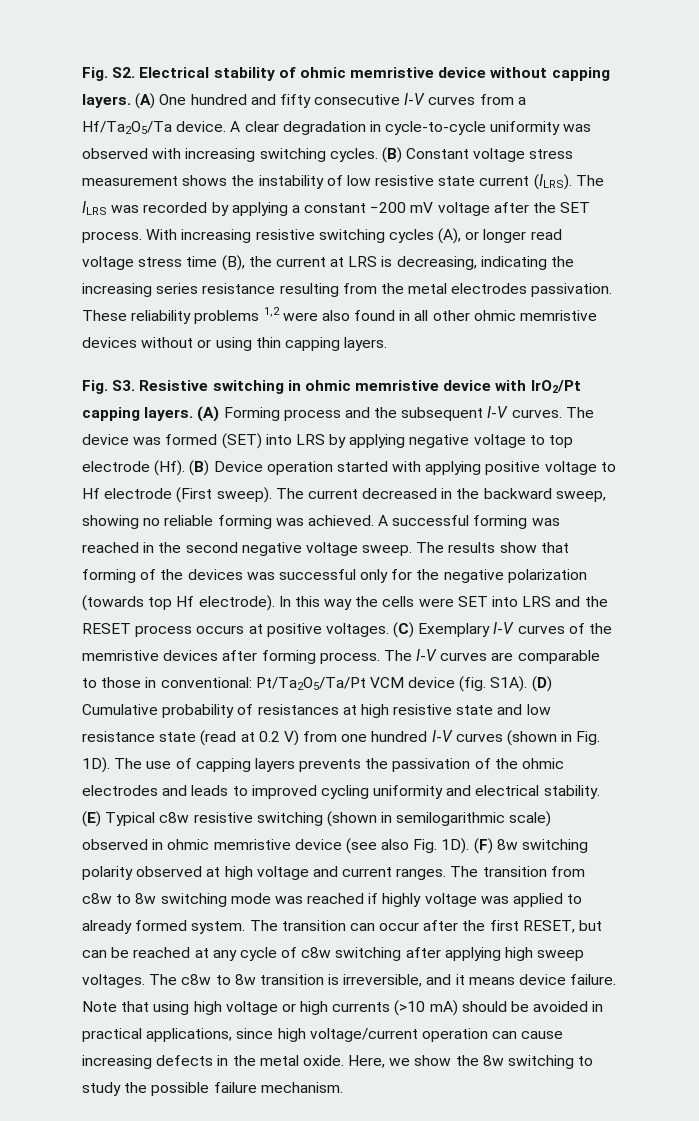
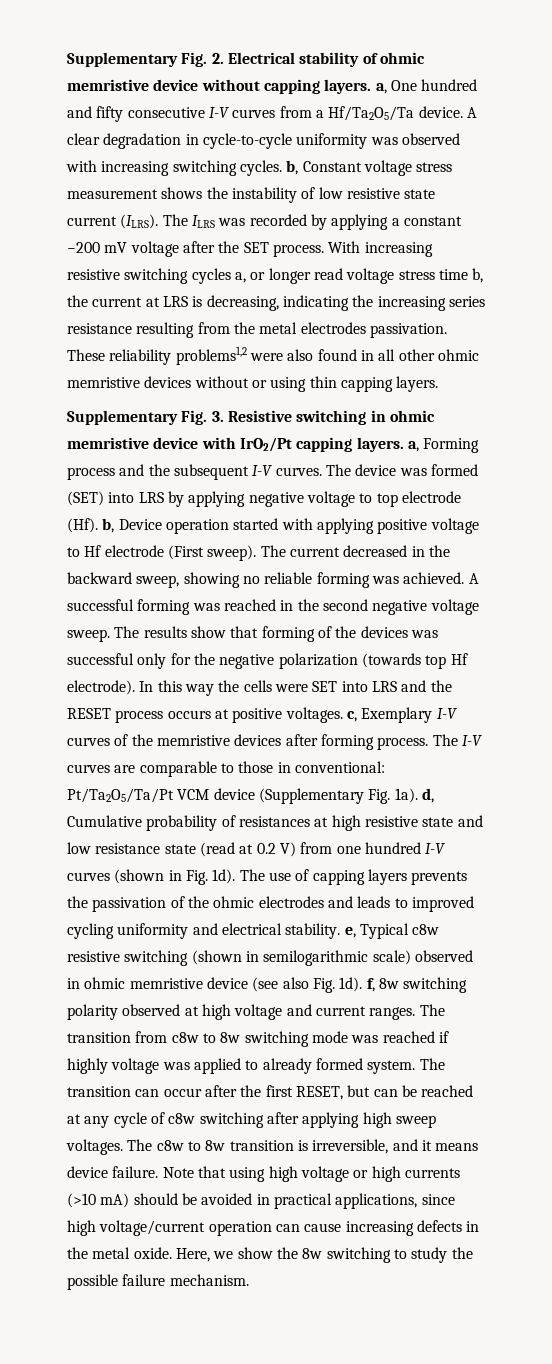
- Fig. S2. Electrical stability of ohmic memristive device without capping layers. (A) One hundred and fifty consecutive I-V curves from a Hf/Ta2O5/Ta device.
+ Supplementary Fig. 2. Electrical stability of ohmic memristive device without capping layers. a, One hundred and fifty consecutive I-V curves from a Hf/Ta2O5/Ta device.
- A clear degradation in cycle-to-cycle uniformity was observed with increasing switching cycles. (B) Constant voltage stress measurement shows the instability of low resistive state current (ILRS).
+ A clear degradation in cycle-to-cycle uniformity was observed with increasing switching cycles. b, Constant voltage stress measurement shows the instability of low resistive state current (ILRS).
- With increasing resistive switching cycles (A), or longer read voltage stress time (B), the current at LRS is decreasing, indicating the increasing series resistance resulting from the metal electrodes passivation.
+ With increasing resistive switching cycles a, or longer read voltage stress time b, the current at LRS is decreasing, indicating the increasing series resistance resulting from the metal electrodes passivation.
- These reliability problems 1,2 were also found in all other ohmic memristive devices without or using thin capping layers.
+ These reliability problems1,2 were also found in all other ohmic memristive devices without or using thin capping layers.
- Fig. S3. Resistive switching in ohmic memristive device with IrO2/Pt capping layers. (A) Forming process and the subsequent I-V curves.
+ Supplementary Fig. 3. Resistive switching in ohmic memristive device with IrO2/Pt capping layers. a, Forming process and the subsequent I-V curves.
- The device was formed (SET) into LRS by applying negative voltage to top electrode (Hf). (B) Device operation started with applying positive voltage to Hf electrode (First sweep).
+ The device was formed (SET) into LRS by applying negative voltage to top electrode (Hf). b, Device operation started with applying positive voltage to Hf electrode (First sweep).
- In this way the cells were SET into LRS and the RESET process occurs at positive voltages. (C) Exemplary I-V curves of the memristive devices after forming process.
+ In this way the cells were SET into LRS and the RESET process occurs at positive voltages. c, Exemplary I-V curves of the memristive devices after forming process.
- The I-V curves are comparable to those in conventional: Pt/Ta2O5/Ta/Pt VCM device (fig. S1A). (D) Cumulative probability of resistances at high resistive state and low resistance state (read at 0.2 V) from one hundred I-V curves (shown in Fig. 1D).
+ The I-V curves are comparable to those in conventional: Pt/Ta2O5/Ta/Pt VCM device (Supplementary Fig. 1a). d, Cumulative probability of resistances at high resistive state and low resistance state (read at 0.2 V) from one hundred I-V curves (shown in Fig. 1d).
- The use of capping layers prevents the passivation of the ohmic electrodes and leads to improved cycling uniformity and electrical stability. (E) Typical c8w resistive switching (shown in semilogarithmic scale) observed in ohmic memristive device (see also Fig. 1D). (F) 8w switching polarity observed at high voltage and current ranges.
+ The use of capping layers prevents the passivation of the ohmic electrodes and leads to improved cycling uniformity and electrical stability. e, Typical c8w resistive switching (shown in semilogarithmic scale) observed in ohmic memristive device (see also Fig. 1d). f, 8w switching polarity observed at high voltage and current ranges.

